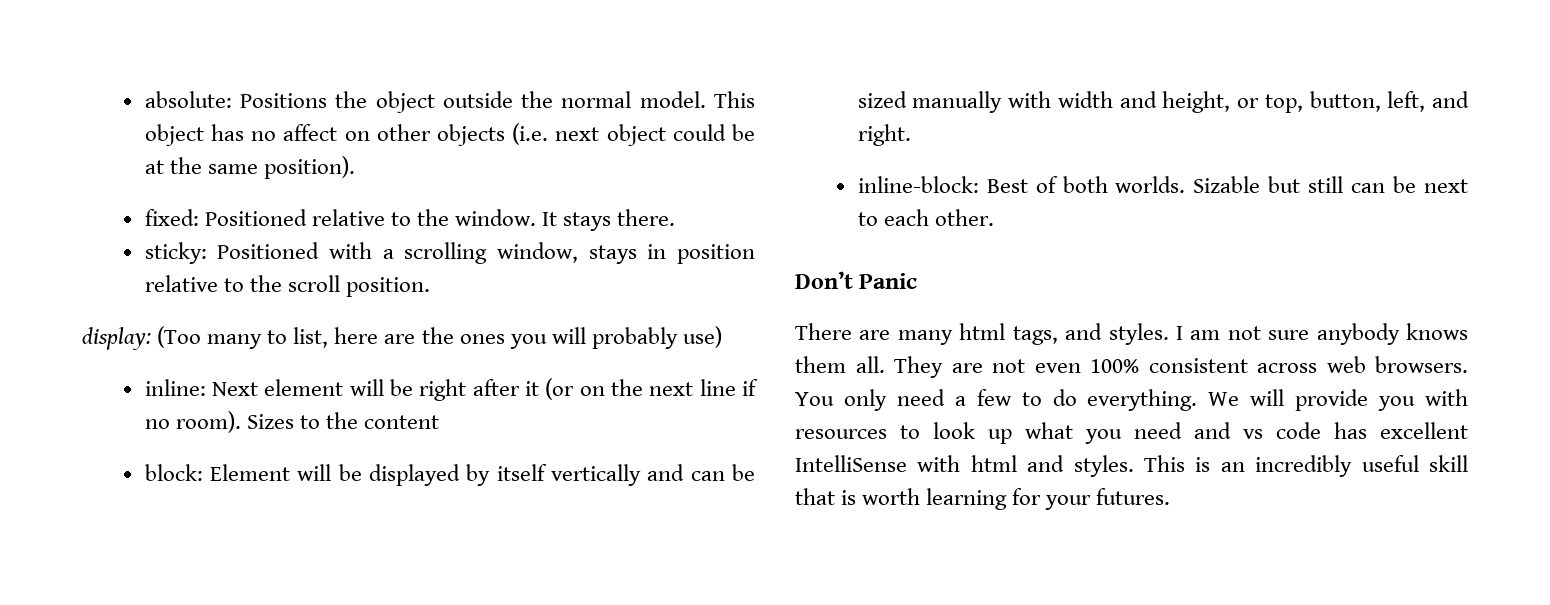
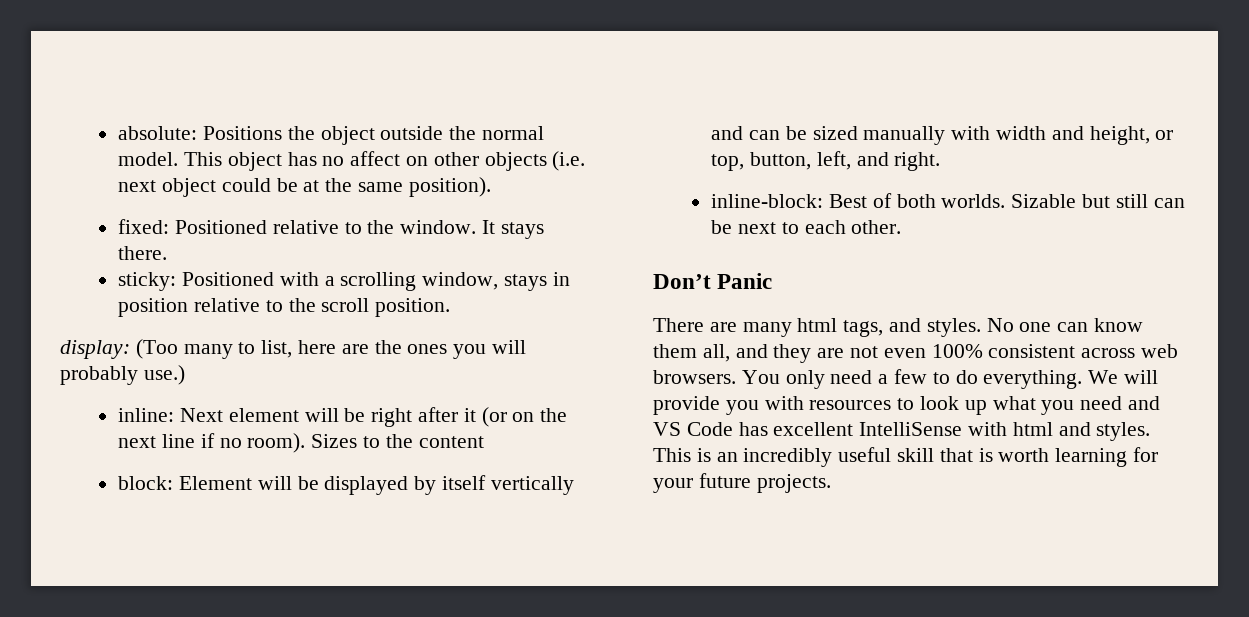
- display: (Too many to list, here are the ones you will probably use)
+ display: (Too many to list, here are the ones you will probably use.)
- I am not sure anybody knows them all. They are not even 100% consistent across web browsers.
+ No one can know them all, and they are not even 100% consistent across web browsers.
- We will provide you with resources to look up what you need and vs code has excellent IntelliSense with html and styles.
+ We will provide you with resources to look up what you need and VS Code has excellent IntelliSense with html and styles.
- This is an incredibly useful skill that is worth learning for your futures.
+ This is an incredibly useful skill that is worth learning for your future projects.

